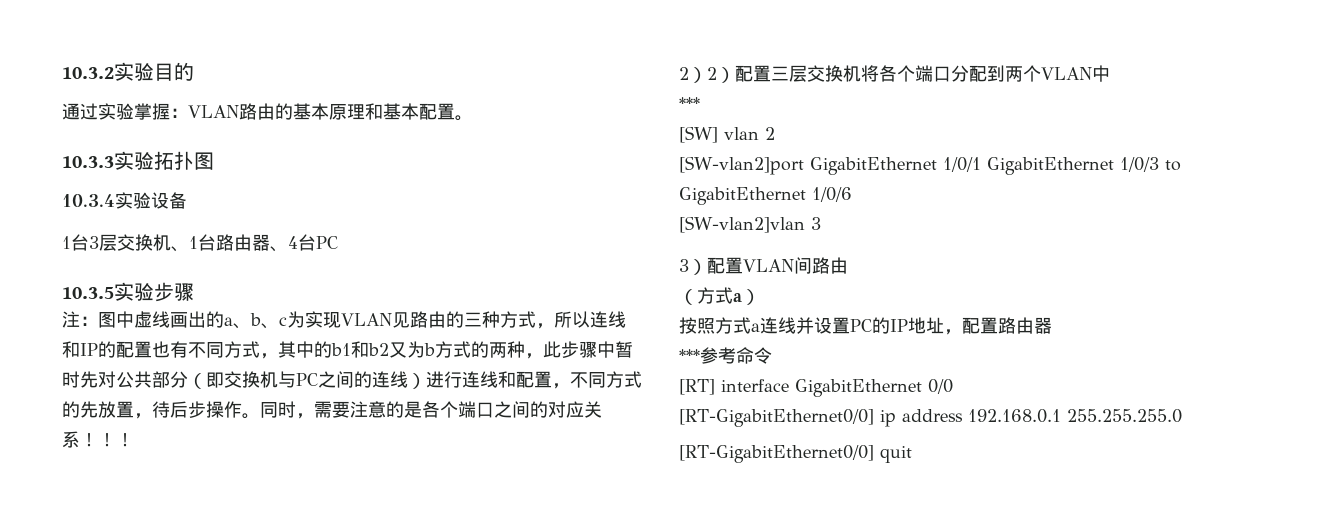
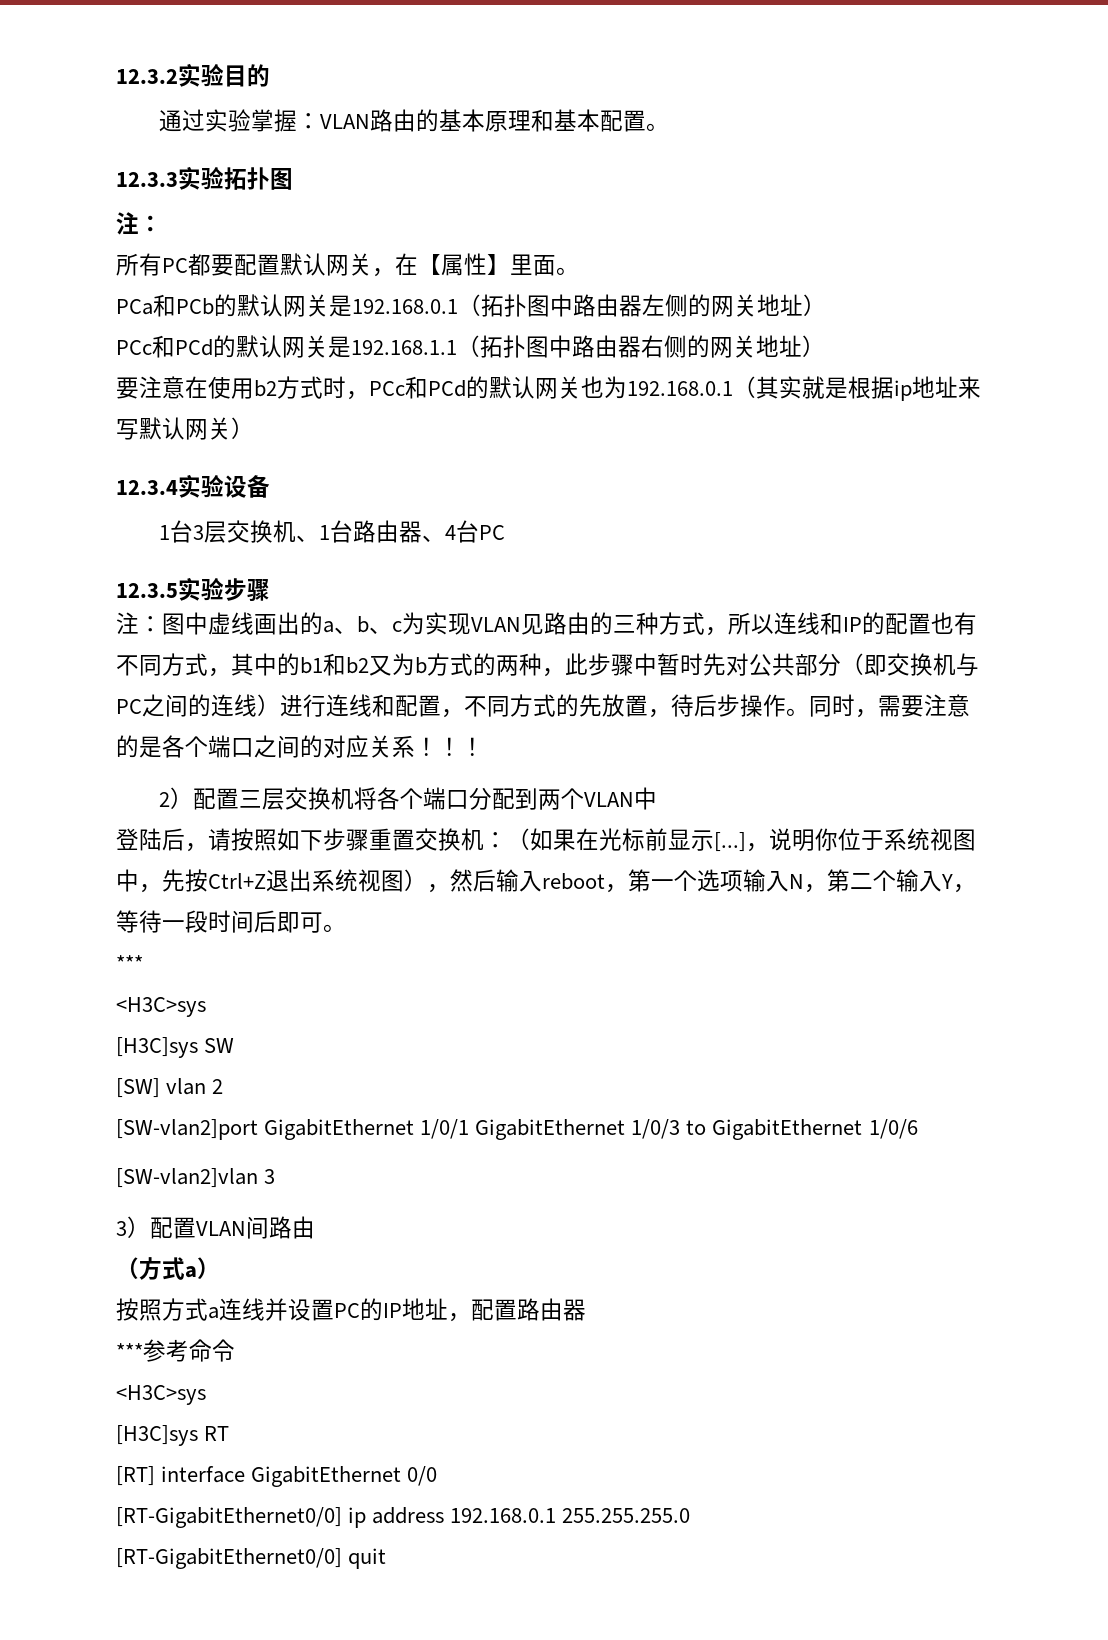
- 10.3.2实验目的
+ 12.3.2实验目的
- 10.3.3实验拓扑图
- 10.3.4实验设备
+ 12.3.3实验拓扑图
+ 注：
+ 所有PC都要配置默认网关，在【属性】里面。
+ PCa和PCb的默认网关是192.168.0.1（拓扑图中路由器左侧的网关地址）
+ PCc和PCd的默认网关是192.168.1.1（拓扑图中路由器右侧的网关地址）
+ 要注意在使用b2方式时，PCc和PCd的默认网关也为192.168.0.1（其实就是根据ip地址来写默认网关）
+ 12.3.4实验设备
- 10.3.5实验步骤
+ 12.3.5实验步骤
- 2）2）配置三层交换机将各个端口分配到两个VLAN中
+ 2）配置三层交换机将各个端口分配到两个VLAN中
+ 登陆后，请按照如下步骤重置交换机：（如果在光标前显示[...]，说明你位于系统视图中，先按Ctrl+Z退出系统视图），然后输入reboot，第一个选项输入N，第二个输入Y，等待一段时间后即可。
  ***
+ <H3C>sys
+ [H3C]sys SW
  ***参考命令
+ <H3C>sys
+ [H3C]sys RT

